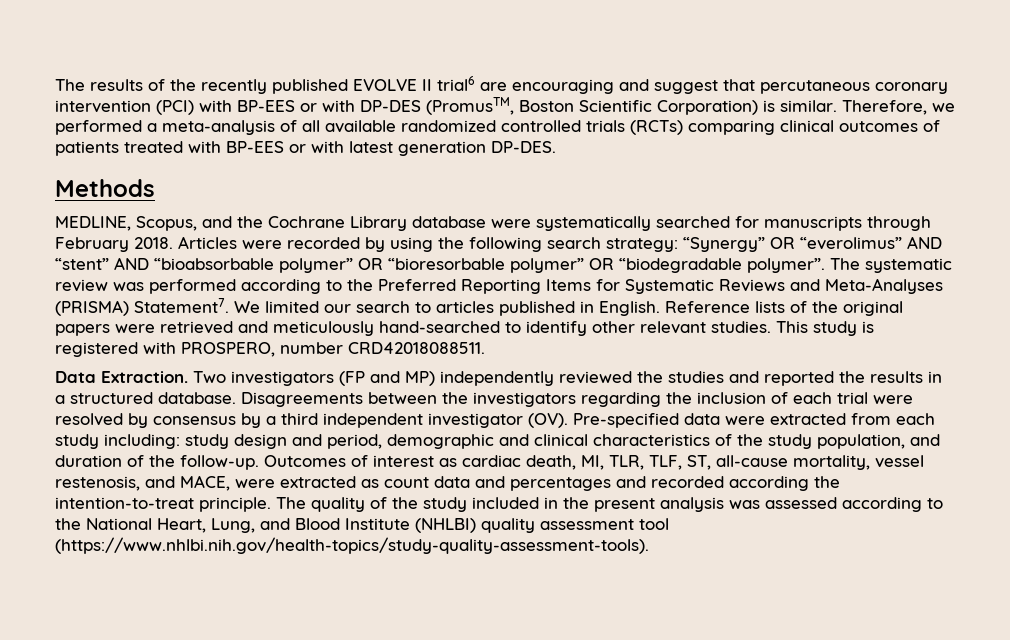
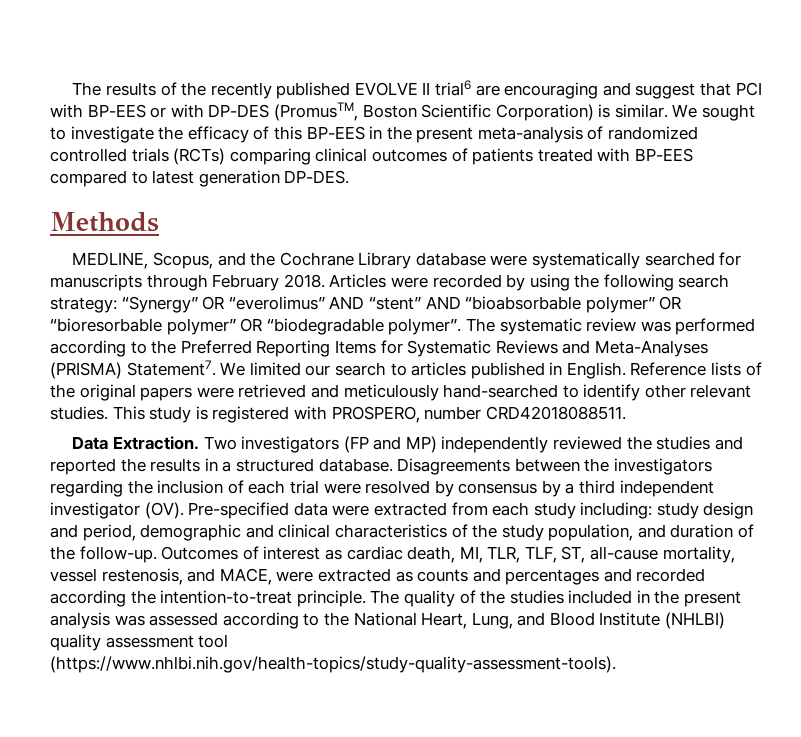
- The results of the recently published EVOLVE II trial6 are encouraging and suggest that percutaneous coronary intervention (PCI) with BP-EES or with DP-DES (PromusTM, Boston Scientific Corporation) is similar.
+ The results of the recently published EVOLVE II trial6 are encouraging and suggest that PCI with BP-EES or with DP-DES (PromusTM, Boston Scientific Corporation) is similar.
- Therefore, we performed a meta-analysis of all available randomized controlled trials (RCTs) comparing clinical outcomes of patients treated with BP-EES or with latest generation DP-DES.
+ We sought to investigate the efficacy of this BP-EES in the present meta-analysis of randomized controlled trials (RCTs) comparing clinical outcomes of patients treated with BP-EES compared to latest generation DP-DES.
- Outcomes of interest as cardiac death, MI, TLR, TLF, ST, all-cause mortality, vessel restenosis, and MACE, were extracted as count data and percentages and recorded according the intention-to-treat principle.
+ Outcomes of interest as cardiac death, MI, TLR, TLF, ST, all-cause mortality, vessel restenosis, and MACE, were extracted as counts and percentages and recorded according the intention-to-treat principle.
- The quality of the study included in the present analysis was assessed according to the National Heart, Lung, and Blood Institute (NHLBI) quality assessment tool (https://www.nhlbi.nih.gov/health-topics/study-quality-assessment-tools).
+ The quality of the studies included in the present analysis was assessed according to the National Heart, Lung, and Blood Institute (NHLBI) quality assessment tool (https://www.nhlbi.nih.gov/health-topics/study-quality-assessment-tools).

